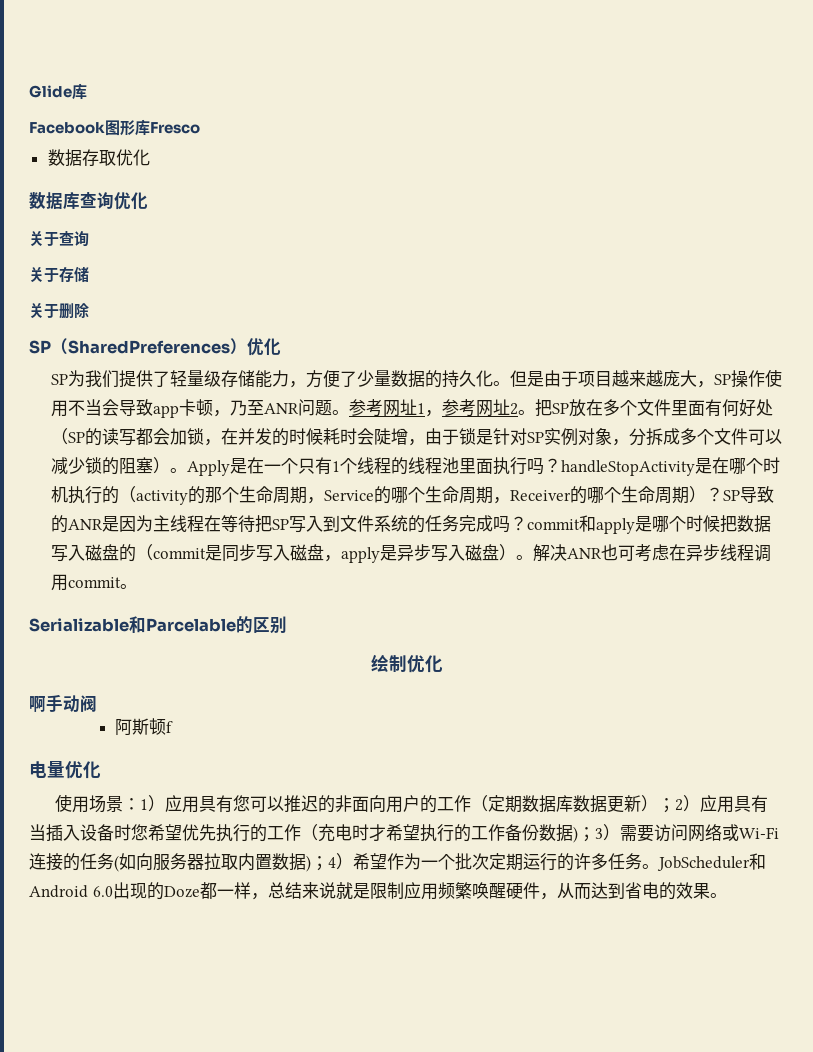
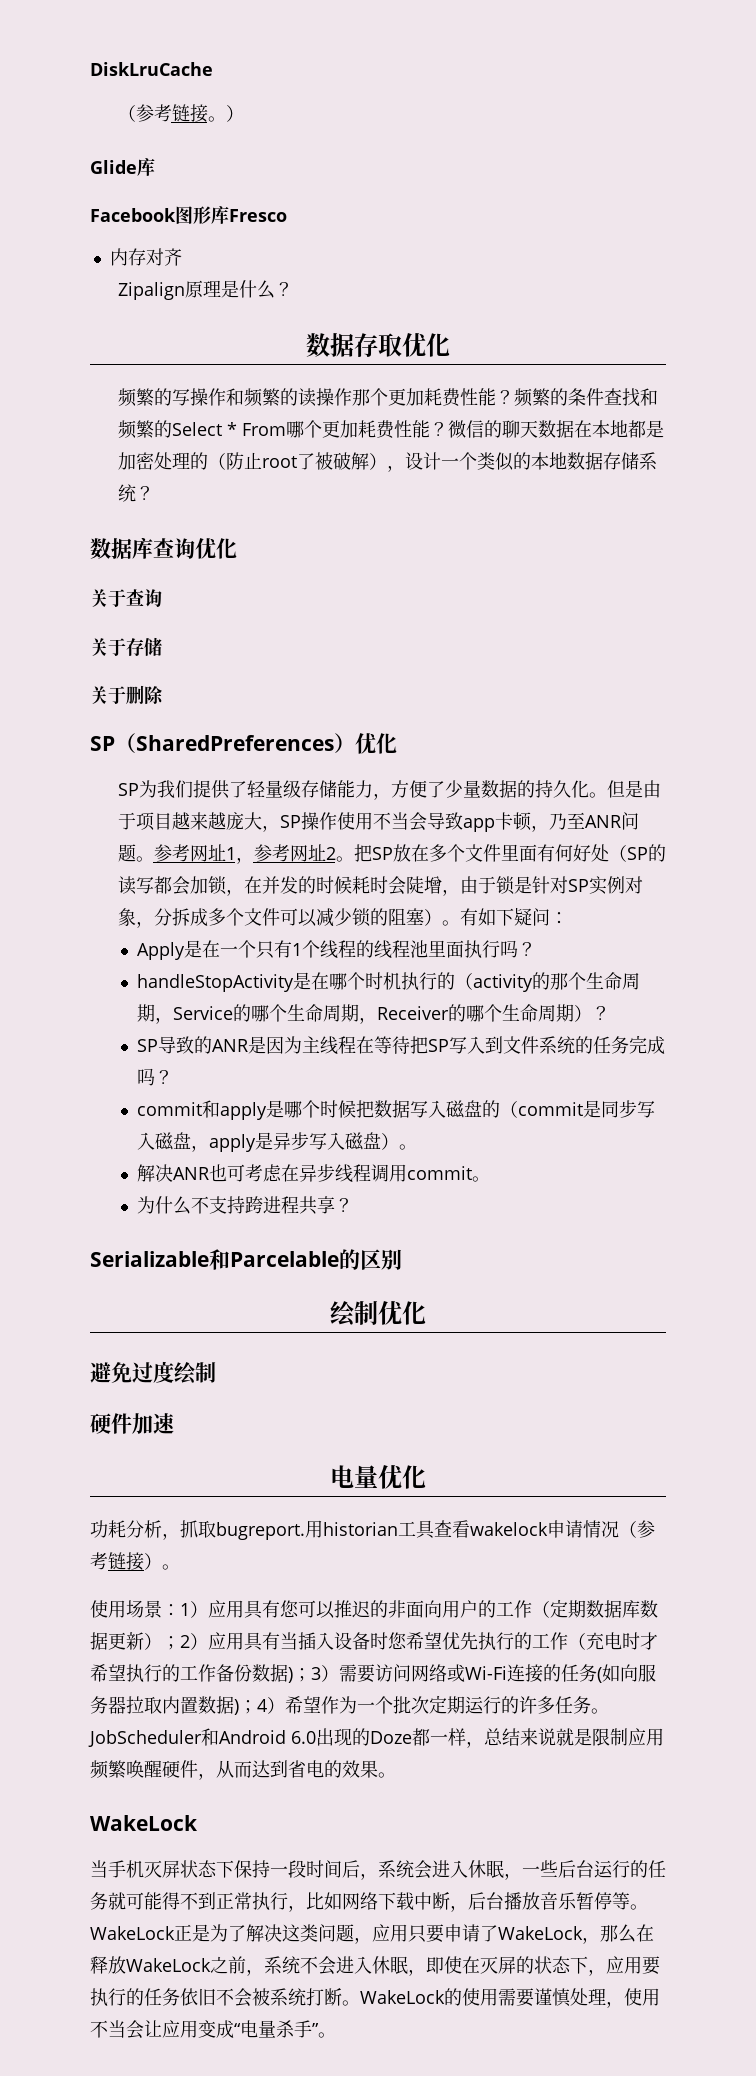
+ DiskLruCache
+ （参考链接。）
+ 内存对齐
+ Zipalign原理是什么？
  数据存取优化
+ 频繁的写操作和频繁的读操作那个更加耗费性能？频繁的条件查找和频繁的Select * From哪个更加耗费性能？微信的聊天数据在本地都是加密处理的（防止root了被破解），设计一个类似的本地数据存储系统？
- 把SP放在多个文件里面有何好处（SP的读写都会加锁，在并发的时候耗时会陡增，由于锁是针对SP实例对象，分拆成多个文件可以减少锁的阻塞）。Apply是在一个只有1个线程的线程池里面执行吗？handleStopActivity是在哪个时机执行的（activity的那个生命周期，Service的哪个生命周期，Receiver的哪个生命周期）？SP导致的ANR是因为主线程在等待把SP写入到文件系统的任务完成吗？commit和apply是哪个时候把数据写入磁盘的（commit是同步写入磁盘，apply是异步写入磁盘）。解决ANR也可考虑在异步线程调用commit。
+ 把SP放在多个文件里面有何好处（SP的读写都会加锁，在并发的时候耗时会陡增，由于锁是针对SP实例对象，分拆成多个文件可以减少锁的阻塞）。有如下疑问：
+ Apply是在一个只有1个线程的线程池里面执行吗？
+ handleStopActivity是在哪个时机执行的（activity的那个生命周期，Service的哪个生命周期，Receiver的哪个生命周期）？
+ SP导致的ANR是因为主线程在等待把SP写入到文件系统的任务完成吗？
+ commit和apply是哪个时候把数据写入磁盘的（commit是同步写入磁盘，apply是异步写入磁盘）。
+ 解决ANR也可考虑在异步线程调用commit。
+ 为什么不支持跨进程共享？
- 啊手动阀
- 阿斯顿f
+ 避免过度绘制
+ 硬件加速
  电量优化
+ 功耗分析，抓取bugreport.用historian工具查看wakelock申请情况（参考链接）。
  JobScheduler和Android 6.0出现的Doze都一样，总结来说就是限制应用频繁唤醒硬件，从而达到省电的效果。
+ WakeLock
+ 当手机灭屏状态下保持一段时间后，系统会进入休眠，一些后台运行的任务就可能得不到正常执行，比如网络下载中断，后台播放音乐暂停等。WakeLock正是为了解决这类问题，应用只要申请了WakeLock，那么在释放WakeLock之前，系统不会进入休眠，即使在灭屏的状态下，应用要执行的任务依旧不会被系统打断。WakeLock的使用需要谨慎处理，使用不当会让应用变成“电量杀手”。

